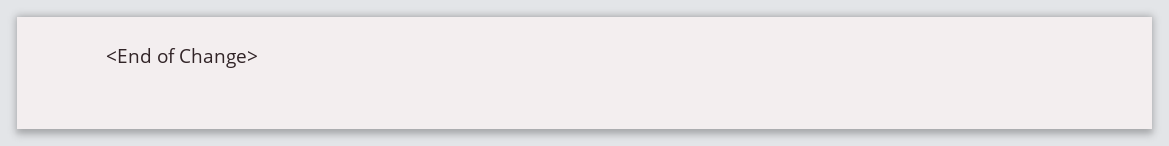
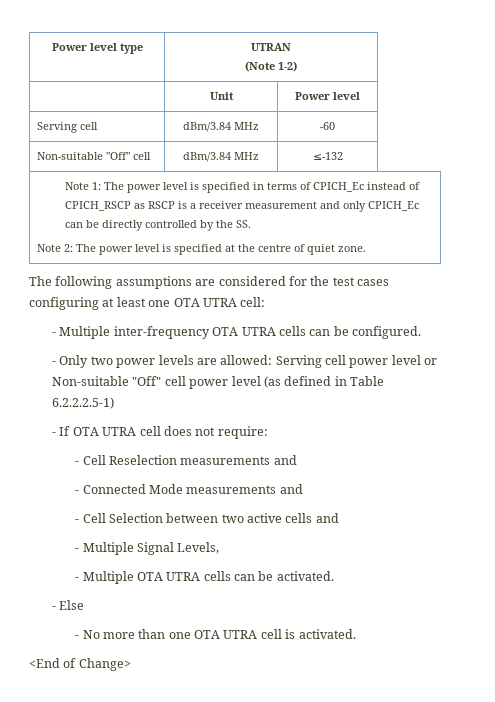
+ Power level type | UTRAN
+ (Note 1-2)
+ | Unit | Power level
+ Serving cell | dBm/3.84 MHz | -60
+ Non-suitable "Off" cell | dBm/3.84 MHz | ≤-132
+ Note 1: The power level is specified in terms of CPICH_Ec instead of CPICH_RSCP as RSCP is a receiver measurement and only CPICH_Ec can be directly controlled by the SS.
+ Note 2: The power level is specified at the centre of quiet zone.
+ The following assumptions are considered for the test cases configuring at least one OTA UTRA cell:
+ - Multiple inter-frequency OTA UTRA cells can be configured.
+ - Only two power levels are allowed: Serving cell power level or Non-suitable "Off" cell power level (as defined in Table 6.2.2.2.5-1)
+ - If OTA UTRA cell does not require:
+ - Cell Reselection measurements and
+ - Connected Mode measurements and
+ - Cell Selection between two active cells and
+ - Multiple Signal Levels,
+ - Multiple OTA UTRA cells can be activated.
+ - Else
+ - No more than one OTA UTRA cell is activated.

